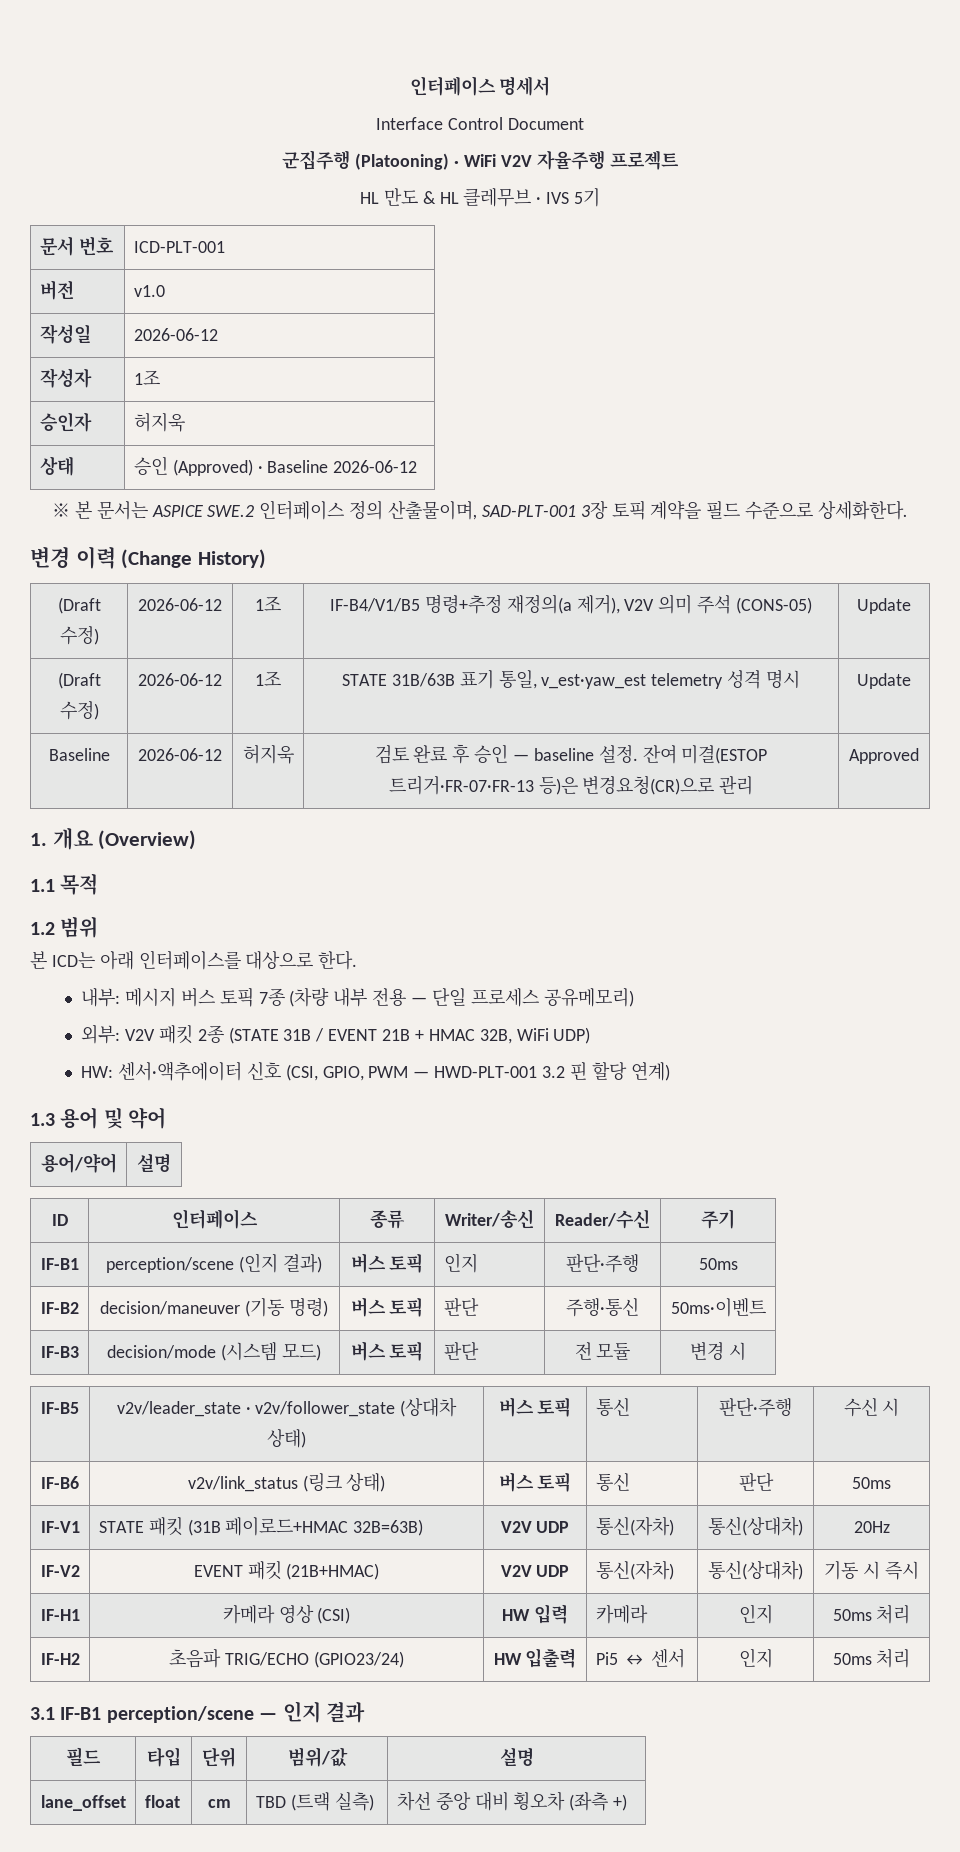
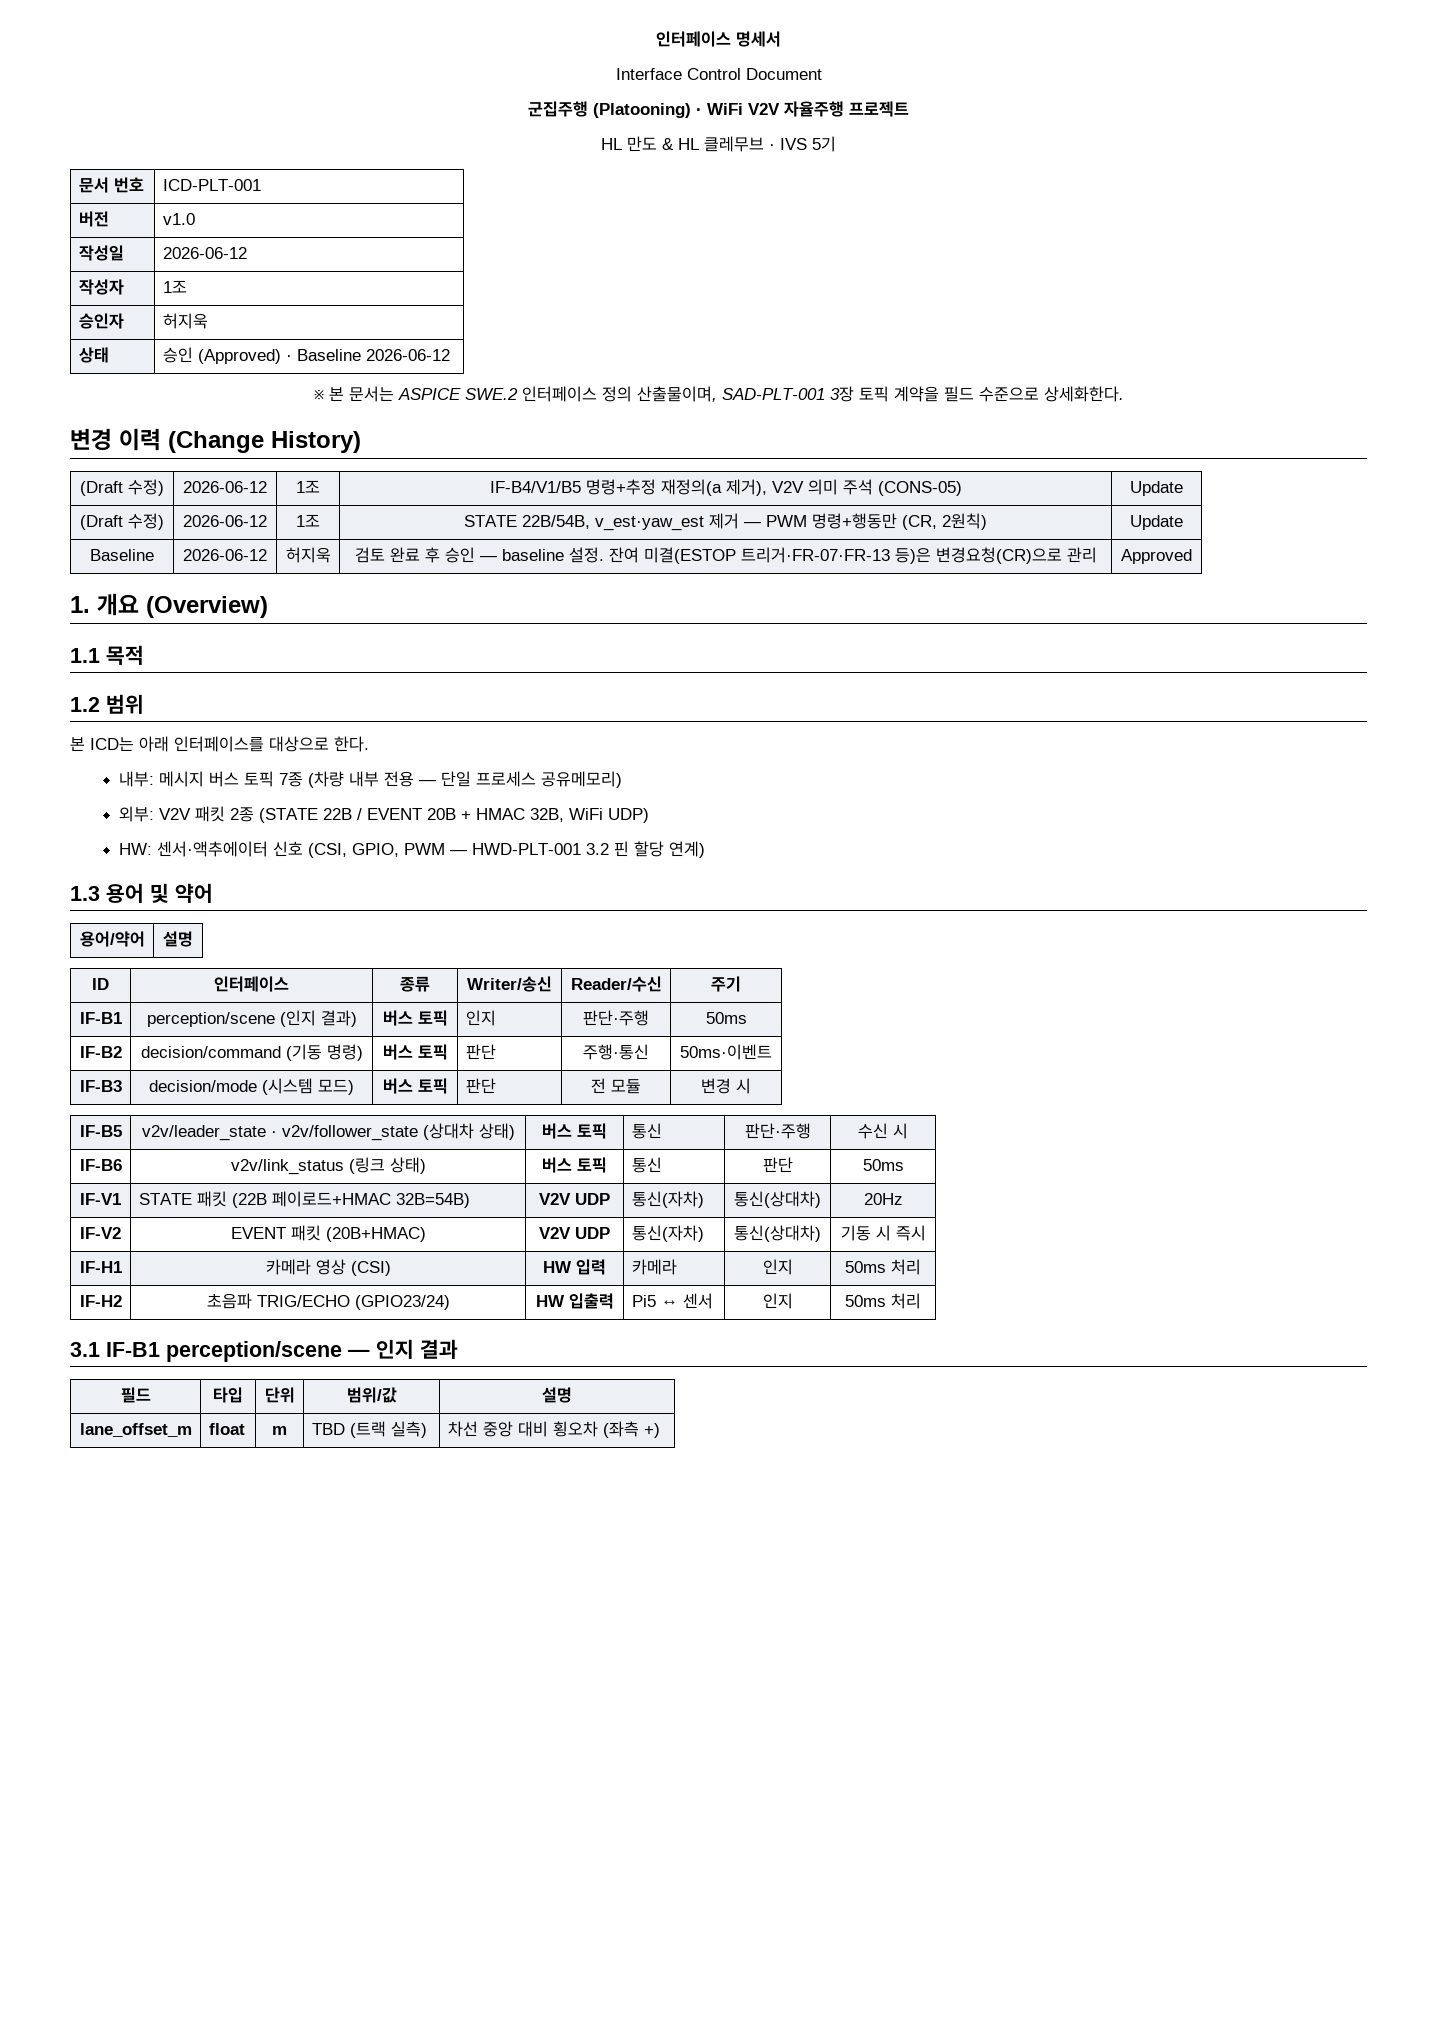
- (Draft 수정) | 2026-06-12 | 1조 | STATE 31B/63B 표기 통일, v_est·yaw_est telemetry 성격 명시 | Update
+ (Draft 수정) | 2026-06-12 | 1조 | STATE 22B/54B, v_est·yaw_est 제거 — PWM 명령+행동만 (CR, 2원칙) | Update
- 외부: V2V 패킷 2종 (STATE 31B / EVENT 21B + HMAC 32B, WiFi UDP)
+ 외부: V2V 패킷 2종 (STATE 22B / EVENT 20B + HMAC 32B, WiFi UDP)
- IF-B2 | decision/maneuver (기동 명령) | 버스 토픽 | 판단 | 주행·통신 | 50ms·이벤트
+ IF-B2 | decision/command (기동 명령) | 버스 토픽 | 판단 | 주행·통신 | 50ms·이벤트
- IF-V1 | STATE 패킷 (31B 페이로드+HMAC 32B=63B) | V2V UDP | 통신(자차) | 통신(상대차) | 20Hz
+ IF-V1 | STATE 패킷 (22B 페이로드+HMAC 32B=54B) | V2V UDP | 통신(자차) | 통신(상대차) | 20Hz
- IF-V2 | EVENT 패킷 (21B+HMAC) | V2V UDP | 통신(자차) | 통신(상대차) | 기동 시 즉시
+ IF-V2 | EVENT 패킷 (20B+HMAC) | V2V UDP | 통신(자차) | 통신(상대차) | 기동 시 즉시
- lane_offset | float | cm | TBD (트랙 실측) | 차선 중앙 대비 횡오차 (좌측 +)
+ lane_offset_m | float | m | TBD (트랙 실측) | 차선 중앙 대비 횡오차 (좌측 +)

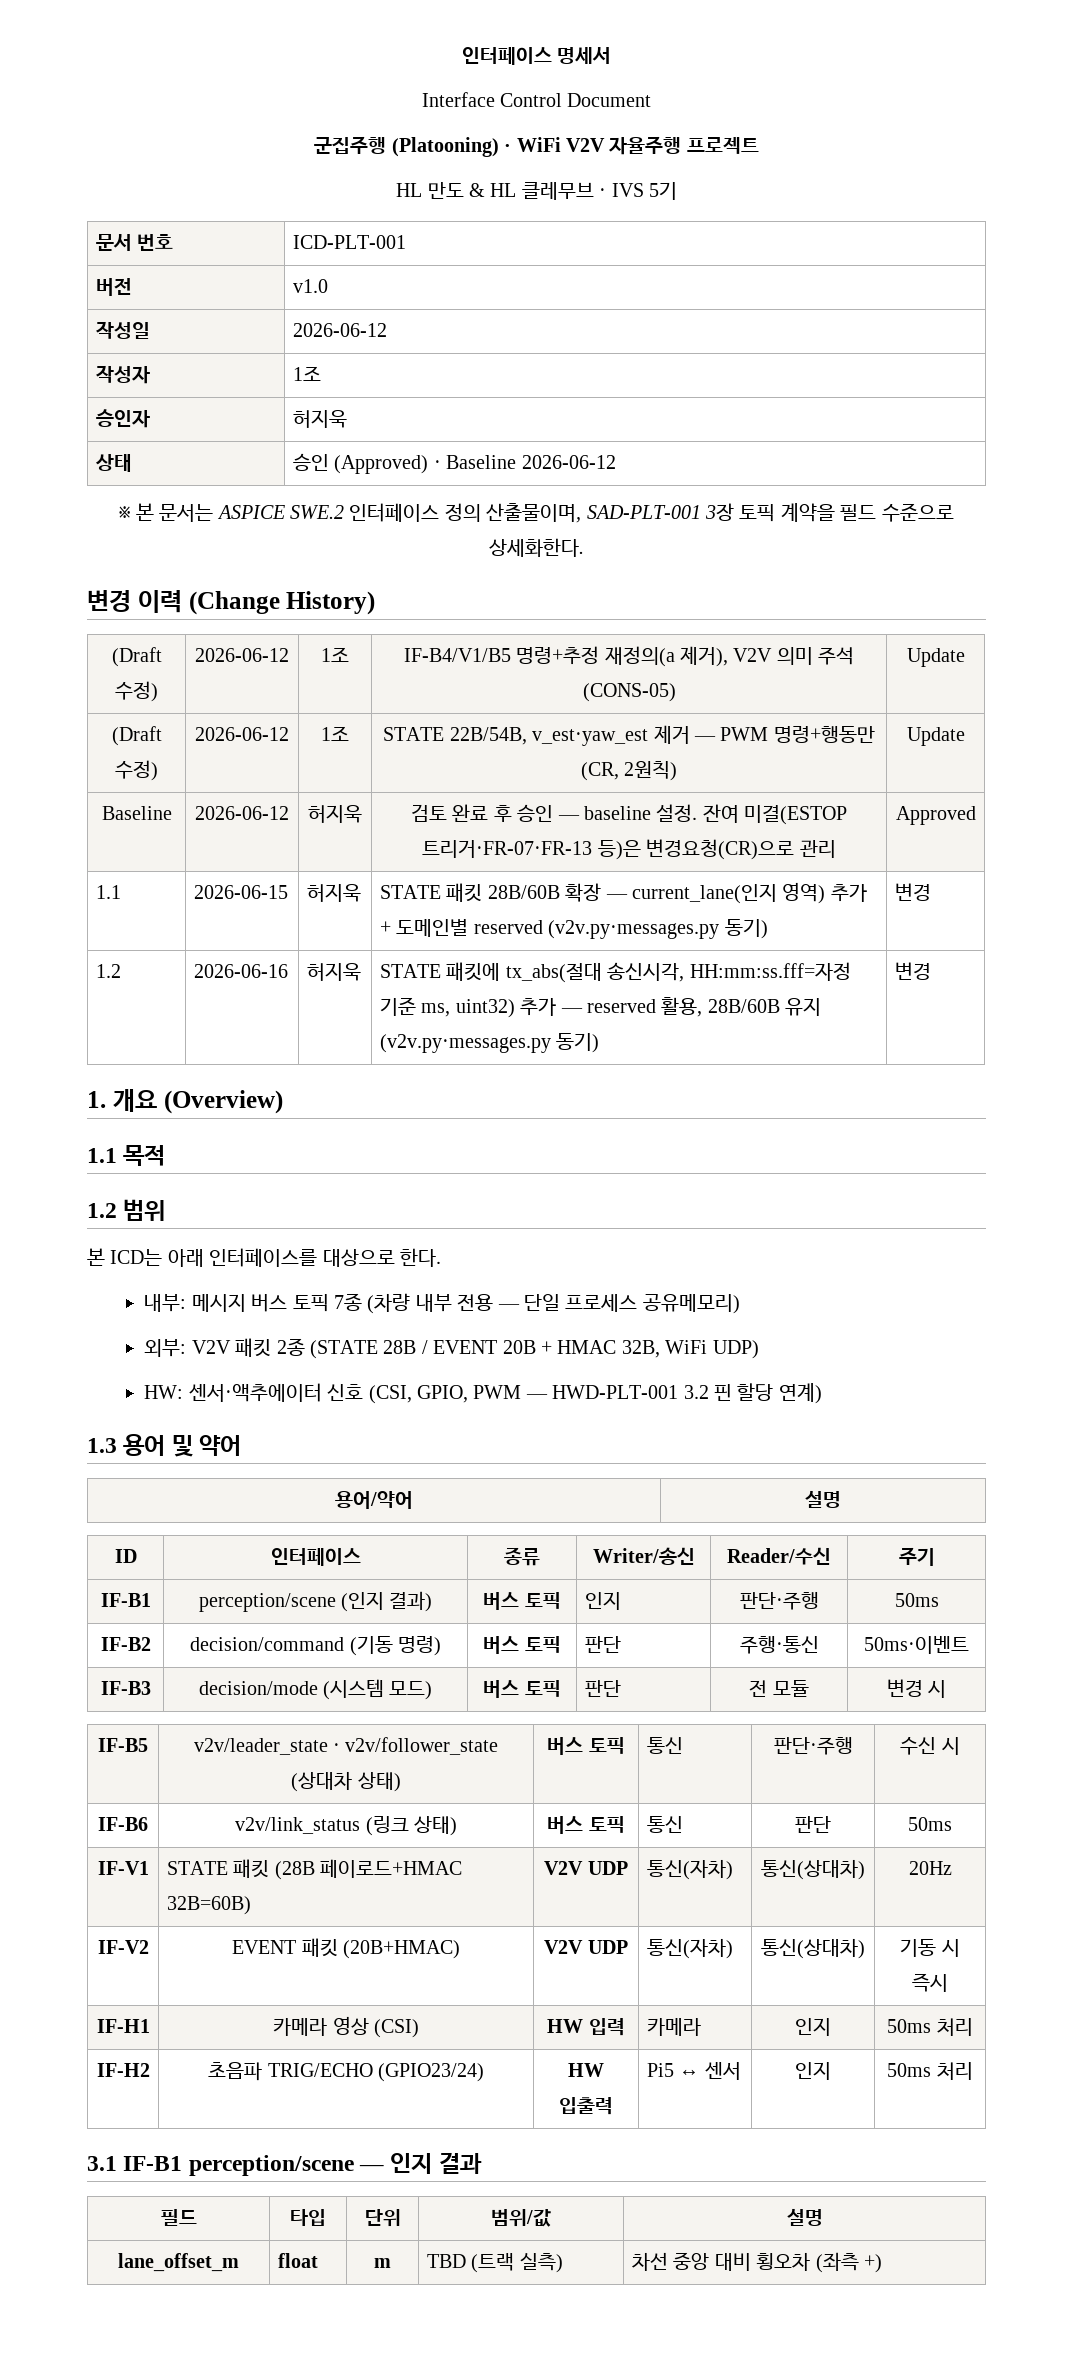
+ 1.1 | 2026-06-15 | 허지욱 | STATE 패킷 28B/60B 확장 — current_lane(인지 영역) 추가 + 도메인별 reserved (v2v.py·messages.py 동기) | 변경
+ 1.2 | 2026-06-16 | 허지욱 | STATE 패킷에 tx_abs(절대 송신시각, HH:mm:ss.fff=자정 기준 ms, uint32) 추가 — reserved 활용, 28B/60B 유지 (v2v.py·messages.py 동기) | 변경
- 외부: V2V 패킷 2종 (STATE 22B / EVENT 20B + HMAC 32B, WiFi UDP)
+ 외부: V2V 패킷 2종 (STATE 28B / EVENT 20B + HMAC 32B, WiFi UDP)
- IF-V1 | STATE 패킷 (22B 페이로드+HMAC 32B=54B) | V2V UDP | 통신(자차) | 통신(상대차) | 20Hz
+ IF-V1 | STATE 패킷 (28B 페이로드+HMAC 32B=60B) | V2V UDP | 통신(자차) | 통신(상대차) | 20Hz

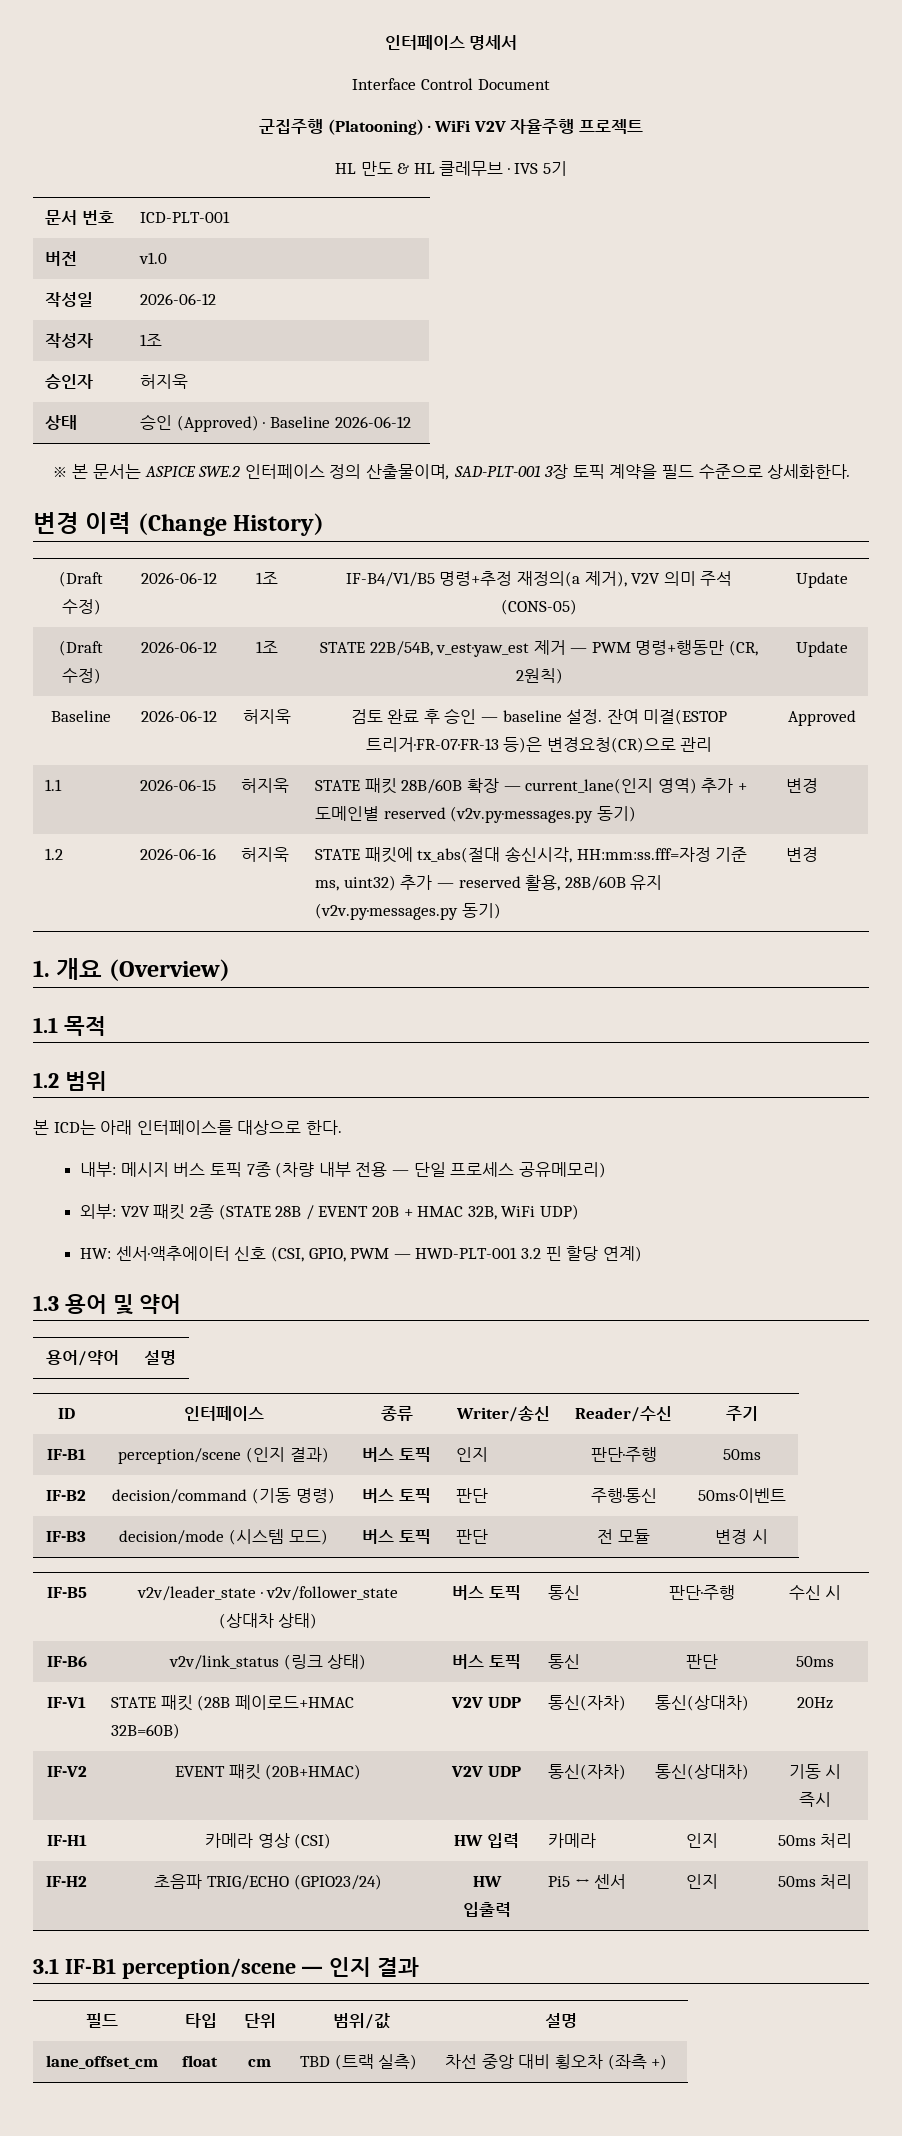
- lane_offset_m | float | m | TBD (트랙 실측) | 차선 중앙 대비 횡오차 (좌측 +)
+ lane_offset_cm | float | cm | TBD (트랙 실측) | 차선 중앙 대비 횡오차 (좌측 +)

